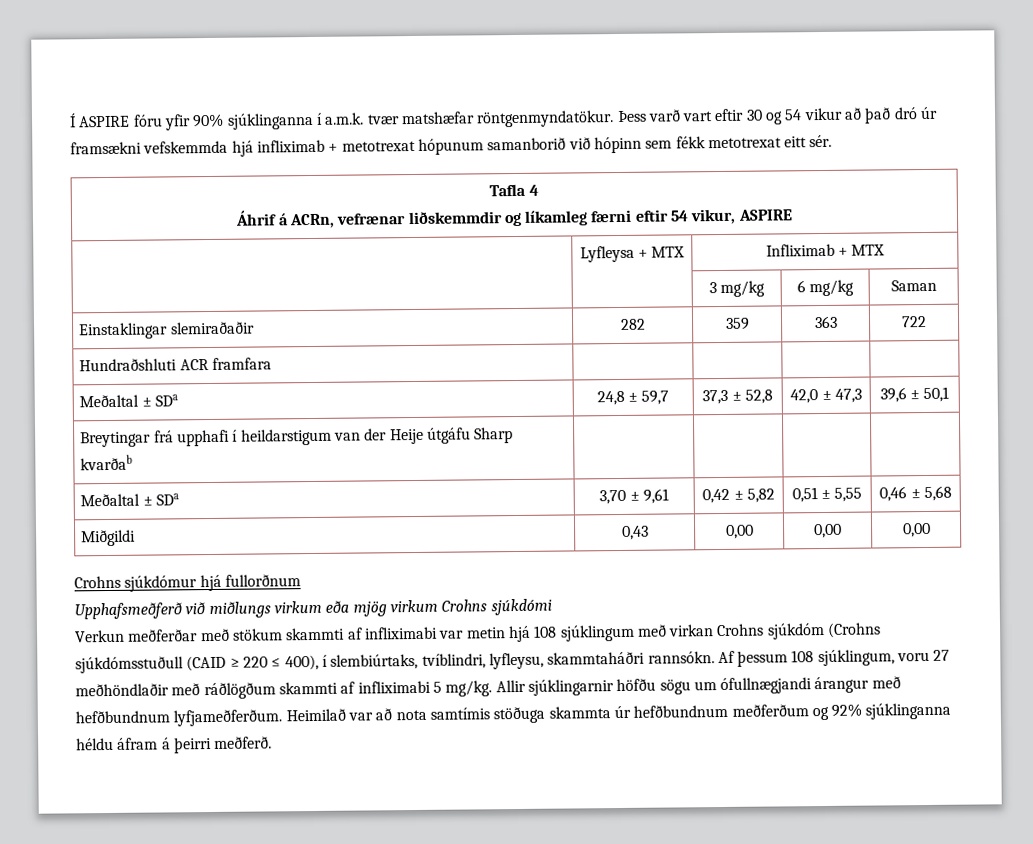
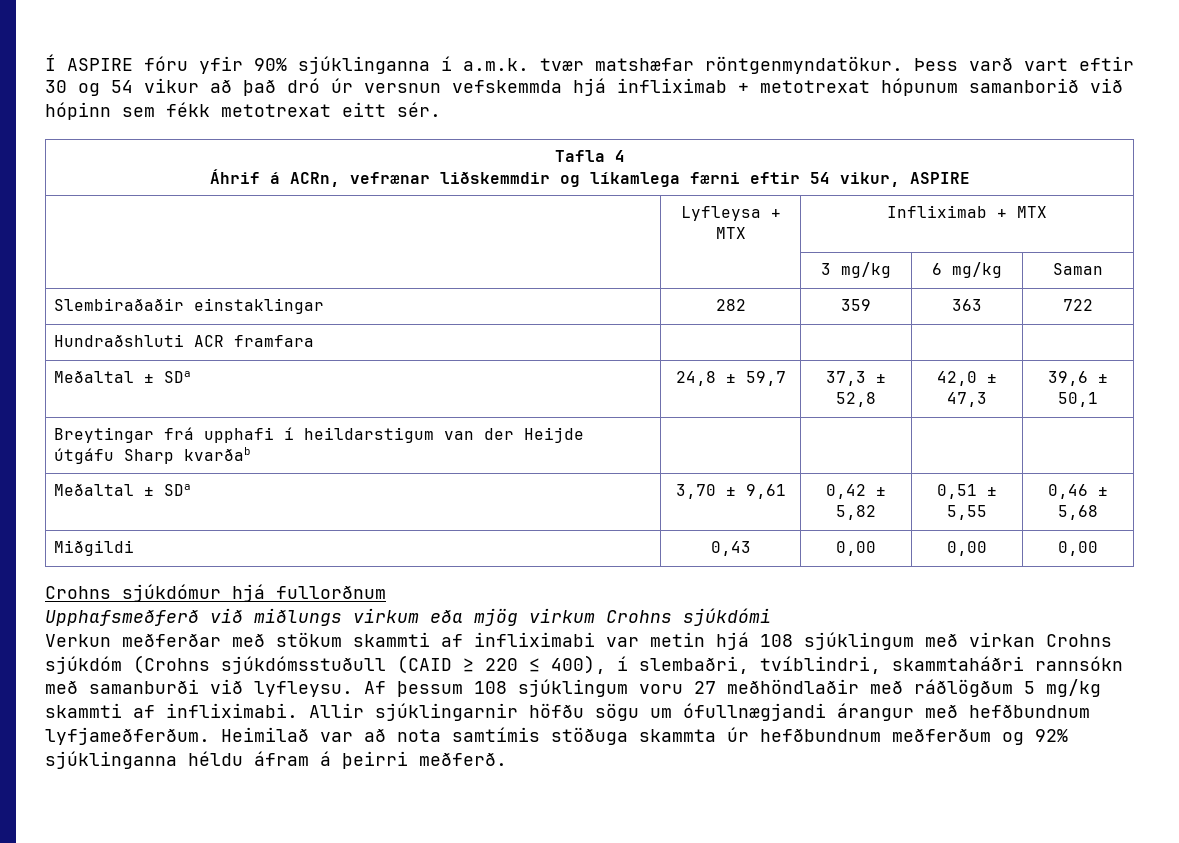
- Þess varð vart eftir 30 og 54 vikur að það dró úr framsækni vefskemmda hjá infliximab + metotrexat hópunum samanborið við hópinn sem fékk metotrexat eitt sér.
+ Þess varð vart eftir 30 og 54 vikur að það dró úr versnun vefskemmda hjá infliximab + metotrexat hópunum samanborið við hópinn sem fékk metotrexat eitt sér.
  Tafla 4
- Áhrif á ACRn, vefrænar liðskemmdir og líkamleg færni eftir 54 vikur, ASPIRE
+ Áhrif á ACRn, vefrænar liðskemmdir og líkamlega færni eftir 54 vikur, ASPIRE
- Einstaklingar slemiraðaðir | 282 | 359 | 363 | 722
+ Slembiraðaðir einstaklingar | 282 | 359 | 363 | 722
- Breytingar frá upphafi í heildarstigum van der Heije útgáfu Sharp kvarðab | | | |
+ Breytingar frá upphafi í heildarstigum van der Heijde útgáfu Sharp kvarðab | | | |
- Verkun meðferðar með stökum skammti af infliximabi var metin hjá 108 sjúklingum með virkan Crohns sjúkdóm (Crohns sjúkdómsstuðull (CAID ≥ 220 ≤ 400), í slembiúrtaks, tvíblindri, lyfleysu, skammtaháðri rannsókn.
+ Verkun meðferðar með stökum skammti af infliximabi var metin hjá 108 sjúklingum með virkan Crohns sjúkdóm (Crohns sjúkdómsstuðull (CAID ≥ 220 ≤ 400), í slembaðri, tvíblindri, skammtaháðri rannsókn með samanburði við lyfleysu.
- Af þessum 108 sjúklingum, voru 27 meðhöndlaðir með ráðlögðum skammti af infliximabi 5 mg/kg.
+ Af þessum 108 sjúklingum voru 27 meðhöndlaðir með ráðlögðum 5 mg/kg skammti af infliximabi.

